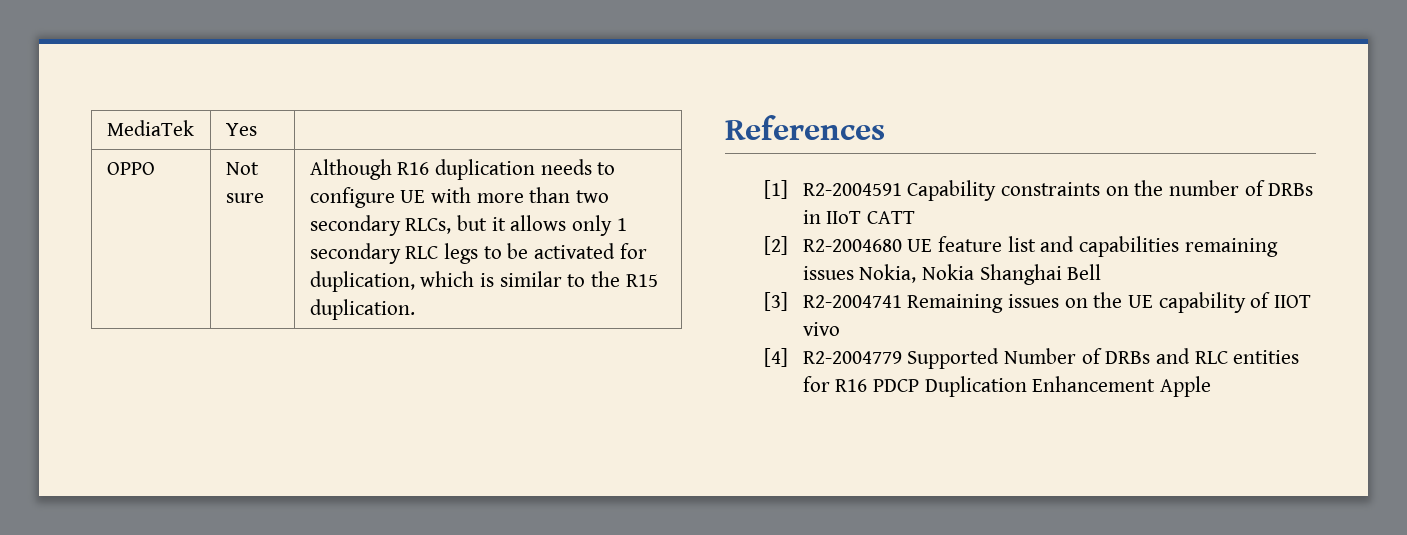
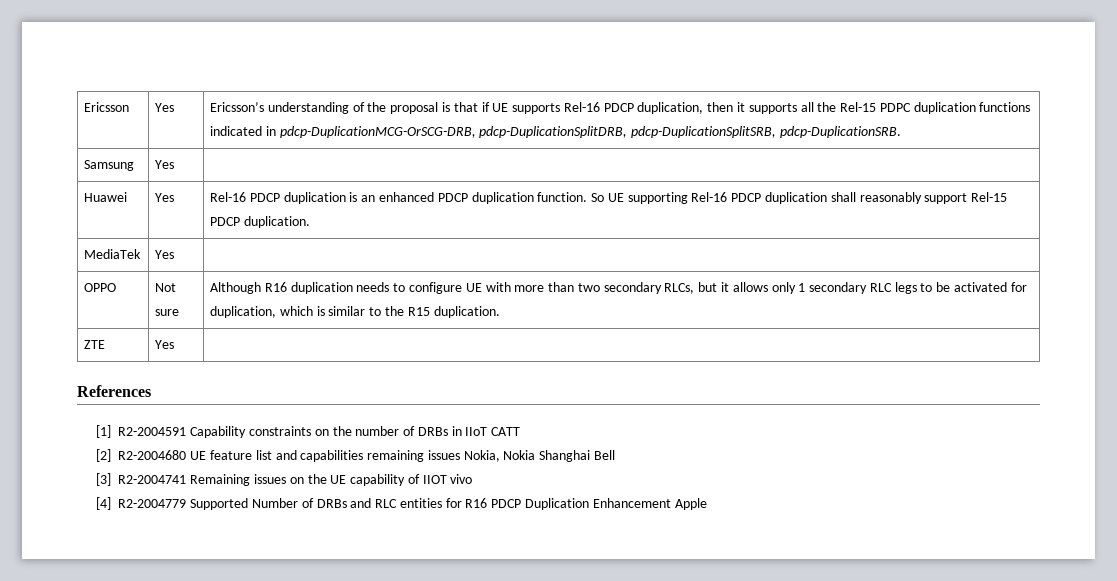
+ Ericsson | Yes | Ericsson’s understanding of the proposal is that if UE supports Rel-16 PDCP duplication, then it supports all the Rel-15 PDPC duplication functions indicated in pdcp-DuplicationMCG-OrSCG-DRB, pdcp-DuplicationSplitDRB, pdcp-DuplicationSplitSRB, pdcp-DuplicationSRB.
+ Samsung | Yes |
+ Huawei | Yes | Rel-16 PDCP duplication is an enhanced PDCP duplication function. So UE supporting Rel-16 PDCP duplication shall reasonably support Rel-15 PDCP duplication.
+ ZTE | Yes |

